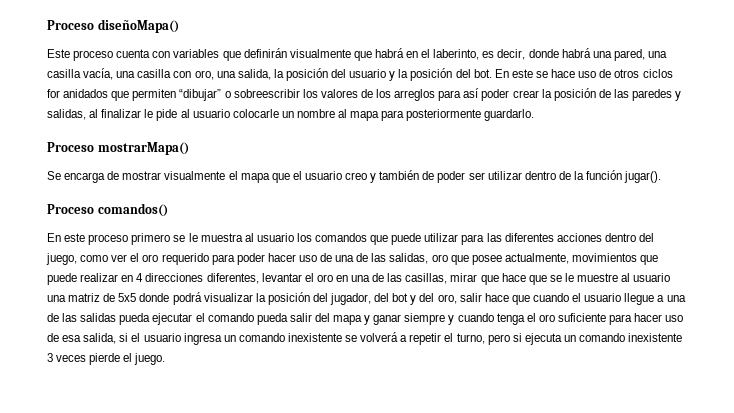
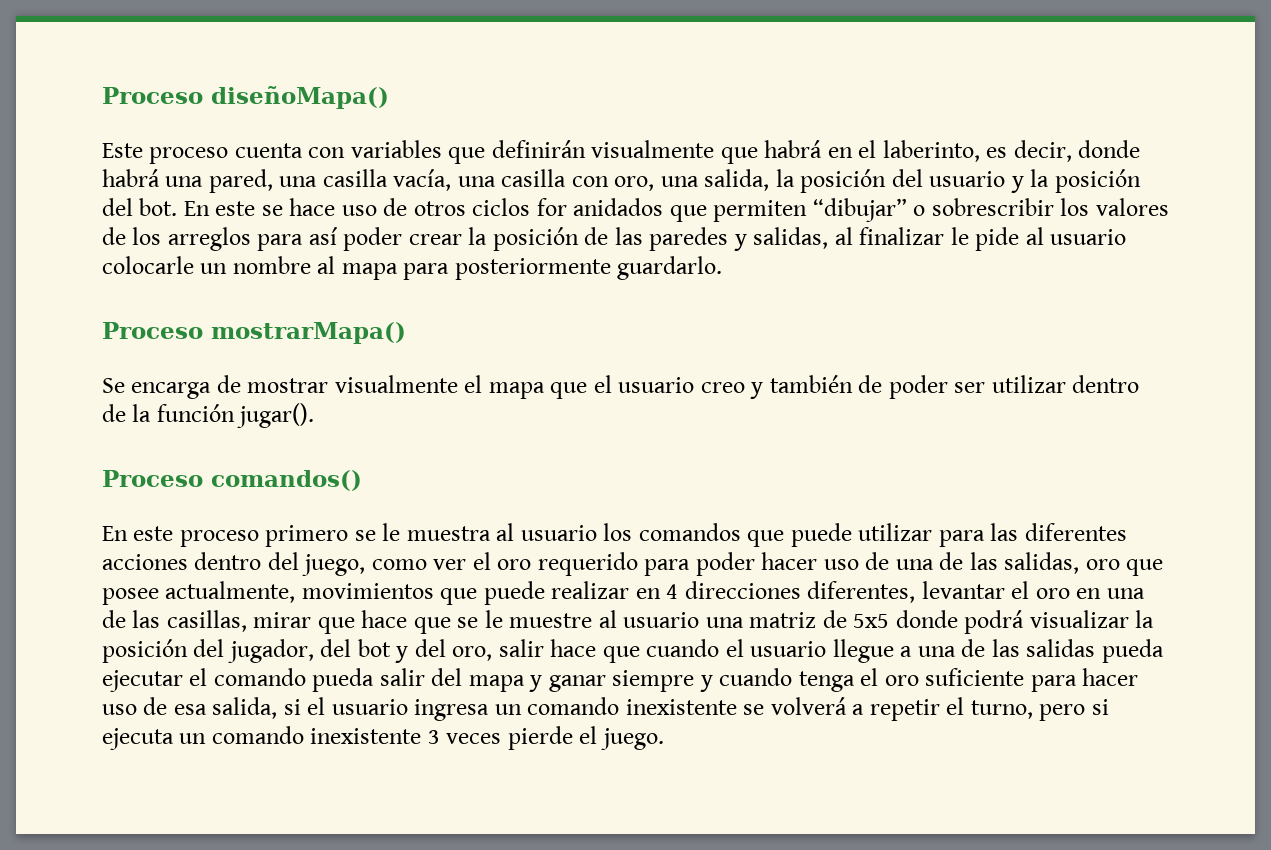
- En este se hace uso de otros ciclos for anidados que permiten “dibujar” o sobreescribir los valores de los arreglos para así poder crear la posición de las paredes y salidas, al finalizar le pide al usuario colocarle un nombre al mapa para posteriormente guardarlo.
+ En este se hace uso de otros ciclos for anidados que permiten “dibujar” o sobrescribir los valores de los arreglos para así poder crear la posición de las paredes y salidas, al finalizar le pide al usuario colocarle un nombre al mapa para posteriormente guardarlo.

